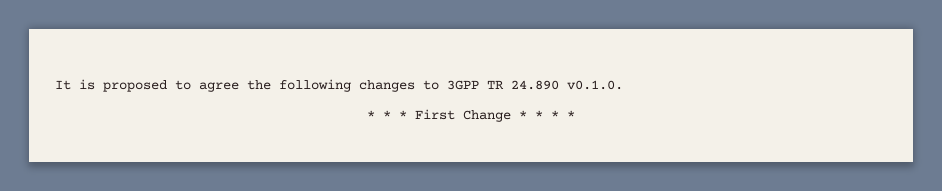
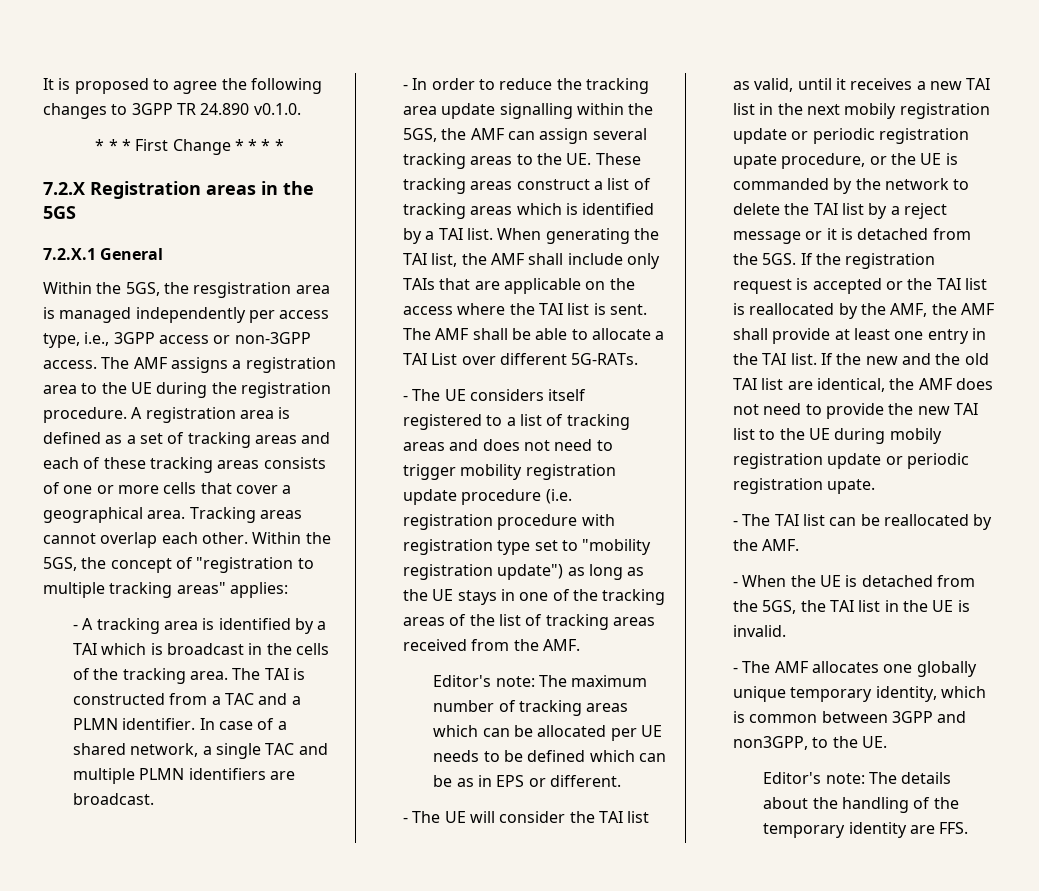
+ 7.2.X Registration areas in the 5GS
+ 7.2.X.1 General
+ Within the 5GS, the resgistration area is managed independently per access type, i.e., 3GPP access or non-3GPP access. The AMF assigns a registration area to the UE during the registration procedure. A registration area is defined as a set of tracking areas and each of these tracking areas consists of one or more cells that cover a geographical area. Tracking areas cannot overlap each other. Within the 5GS, the concept of "registration to multiple tracking areas" applies:
+ - A tracking area is identified by a TAI which is broadcast in the cells of the tracking area. The TAI is constructed from a TAC and a PLMN identifier. In case of a shared network, a single TAC and multiple PLMN identifiers are broadcast.
+ - In order to reduce the tracking area update signalling within the 5GS, the AMF can assign several tracking areas to the UE. These tracking areas construct a list of tracking areas which is identified by a TAI list. When generating the TAI list, the AMF shall include only TAIs that are applicable on the access where the TAI list is sent. The AMF shall be able to allocate a TAI List over different 5G-RATs.
+ - The UE considers itself registered to a list of tracking areas and does not need to trigger mobility registration update procedure (i.e. registration procedure with registration type set to "mobility registration update") as long as the UE stays in one of the tracking areas of the list of tracking areas received from the AMF.
+ Editor's note: The maximum number of tracking areas which can be allocated per UE needs to be defined which can be as in EPS or different.
+ - The UE will consider the TAI list as valid, until it receives a new TAI list in the next mobily registration update or periodic registration upate procedure, or the UE is commanded by the network to delete the TAI list by a reject message or it is detached from the 5GS. If the registration request is accepted or the TAI list is reallocated by the AMF, the AMF shall provide at least one entry in the TAI list. If the new and the old TAI list are identical, the AMF does not need to provide the new TAI list to the UE during mobily registration update or periodic registration upate.
+ - The TAI list can be reallocated by the AMF.
+ - When the UE is detached from the 5GS, the TAI list in the UE is invalid.
+ - The AMF allocates one globally unique temporary identity, which is common between 3GPP and non3GPP, to the UE.
+ Editor's note: The details about the handling of the temporary identity are FFS.

